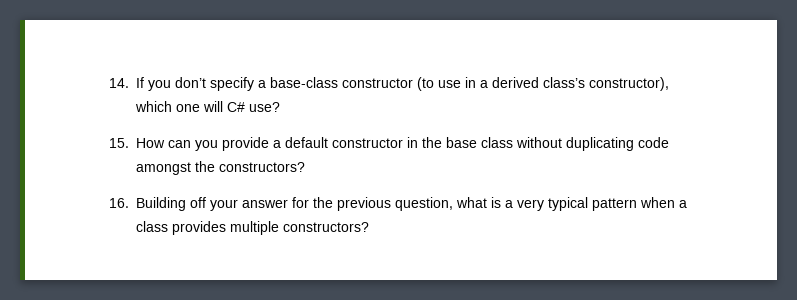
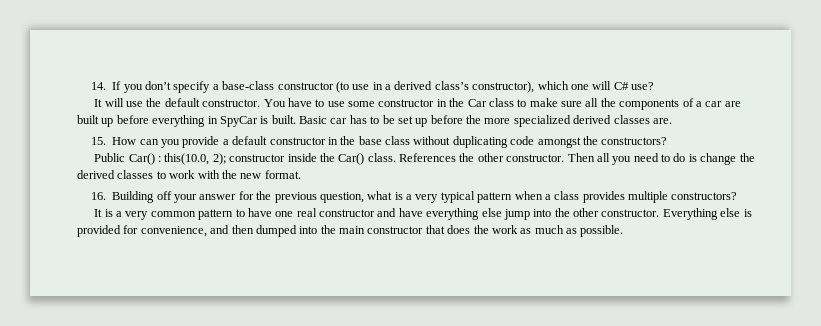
+ It will use the default constructor. You have to use some constructor in the Car class to make sure all the components of a car are built up before everything in SpyCar is built. Basic car has to be set up before the more specialized derived classes are.
+ Public Car() : this(10.0, 2); constructor inside the Car() class. References the other constructor. Then all you need to do is change the derived classes to work with the new format.
+ It is a very common pattern to have one real constructor and have everything else jump into the other constructor. Everything else is provided for convenience, and then dumped into the main constructor that does the work as much as possible.

